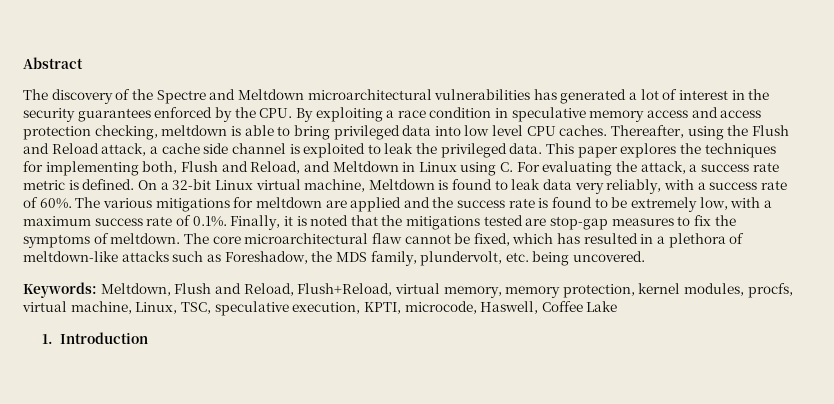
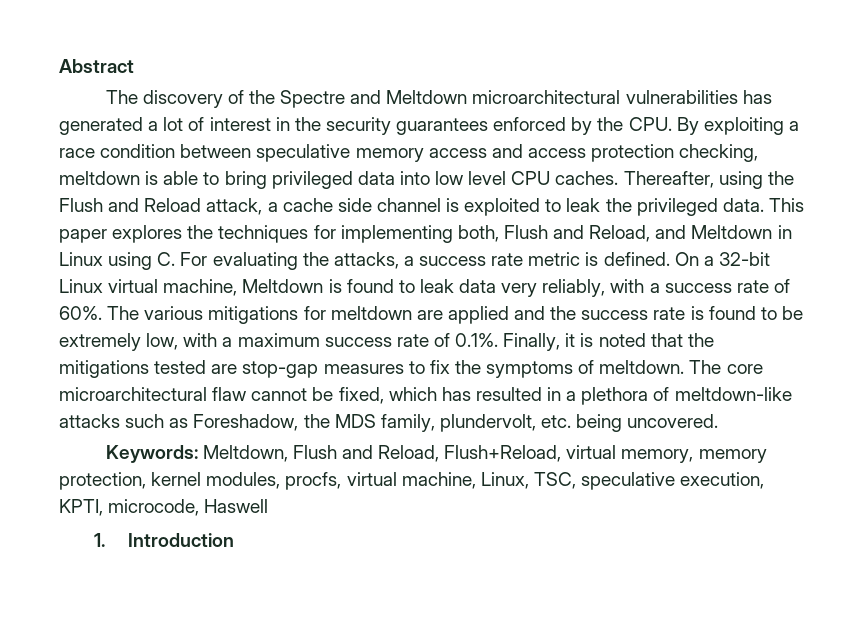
- The discovery of the Spectre and Meltdown microarchitectural vulnerabilities has generated a lot of interest in the security guarantees enforced by the CPU. By exploiting a race condition in speculative memory access and access protection checking, meltdown is able to bring privileged data into low level CPU caches.
+ The discovery of the Spectre and Meltdown microarchitectural vulnerabilities has generated a lot of interest in the security guarantees enforced by the CPU. By exploiting a race condition between speculative memory access and access protection checking, meltdown is able to bring privileged data into low level CPU caches.
- This paper explores the techniques for implementing both, Flush and Reload, and Meltdown in Linux using C. For evaluating the attack, a success rate metric is defined.
+ This paper explores the techniques for implementing both, Flush and Reload, and Meltdown in Linux using C. For evaluating the attacks, a success rate metric is defined.
- Keywords: Meltdown, Flush and Reload, Flush+Reload, virtual memory, memory protection, kernel modules, procfs, virtual machine, Linux, TSC, speculative execution, KPTI, microcode, Haswell, Coffee Lake
+ Keywords: Meltdown, Flush and Reload, Flush+Reload, virtual memory, memory protection, kernel modules, procfs, virtual machine, Linux, TSC, speculative execution, KPTI, microcode, Haswell

